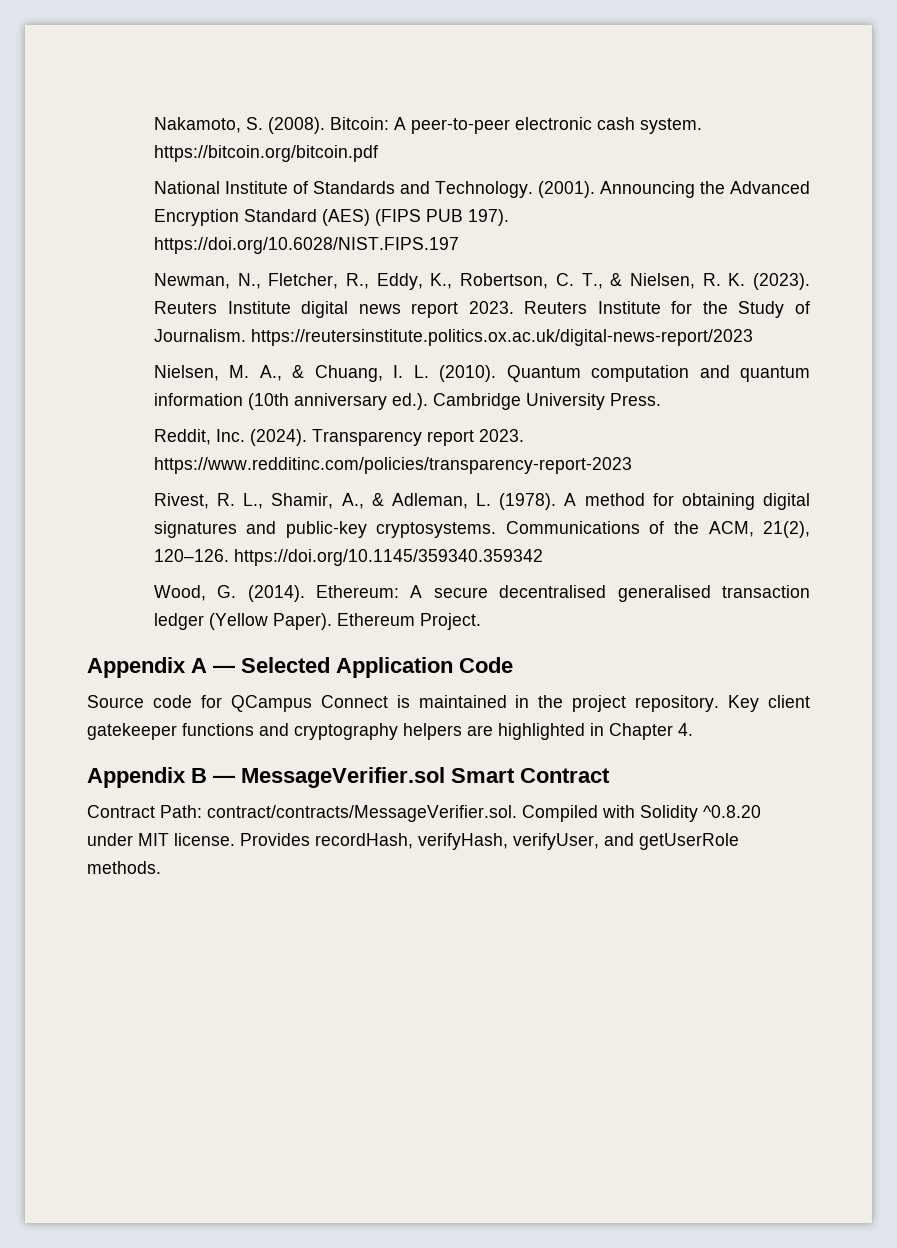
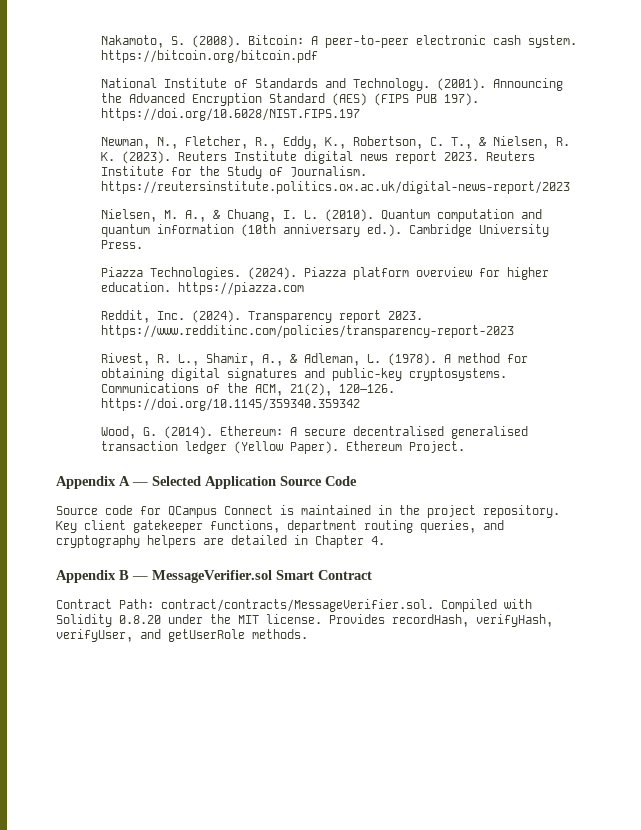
+ Piazza Technologies. (2024). Piazza platform overview for higher education. https://piazza.com
- Appendix A — Selected Application Code
+ Appendix A — Selected Application Source Code
- Key client gatekeeper functions and cryptography helpers are highlighted in Chapter 4.
+ Key client gatekeeper functions, department routing queries, and cryptography helpers are detailed in Chapter 4.
- Contract Path: contract/contracts/MessageVerifier.sol. Compiled with Solidity ^0.8.20 under MIT license.
+ Contract Path: contract/contracts/MessageVerifier.sol. Compiled with Solidity 0.8.20 under the MIT license.

